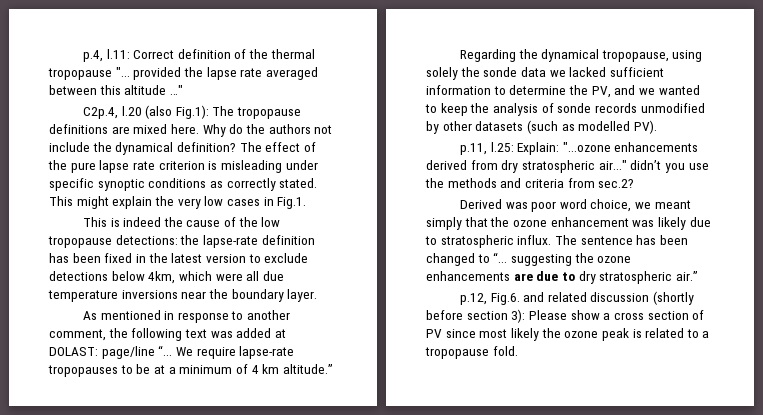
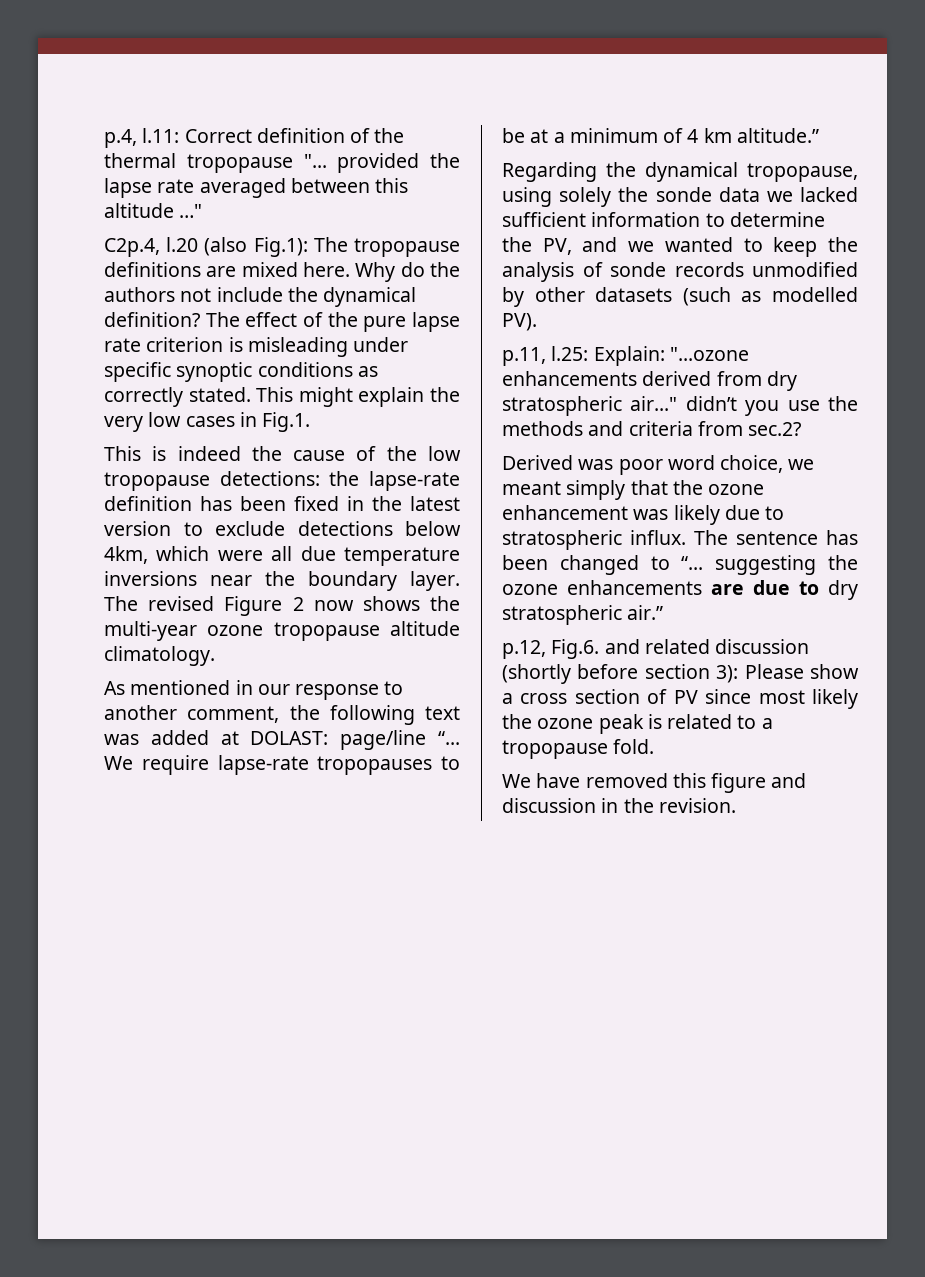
+ The revised Figure 2 now shows the multi-year ozone tropopause altitude climatology.
- As mentioned in response to another comment, the following text was added at DOLAST: page/line “...
+ As mentioned in our response to another comment, the following text was added at DOLAST: page/line “...
+ We have removed this figure and discussion in the revision.

